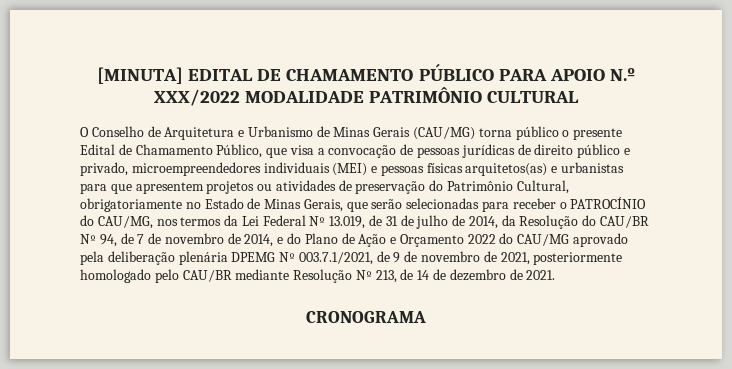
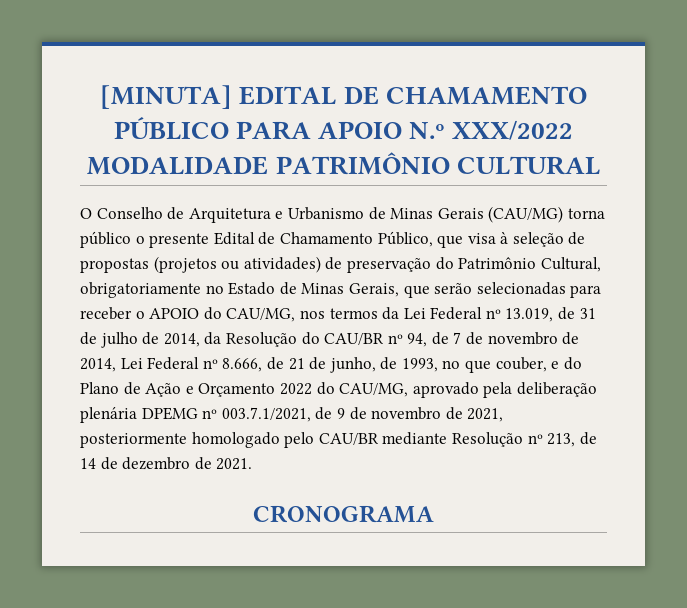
- O Conselho de Arquitetura e Urbanismo de Minas Gerais (CAU/MG) torna público o presente Edital de Chamamento Público, que visa a convocação de pessoas jurídicas de direito público e privado, microempreendedores individuais (MEI) e pessoas físicas arquitetos(as) e urbanistas para que apresentem projetos ou atividades de preservação do Patrimônio Cultural, obrigatoriamente no Estado de Minas Gerais, que serão selecionadas para receber o PATROCÍNIO do CAU/MG, nos termos da Lei Federal Nº 13.019, de 31 de julho de 2014, da Resolução do CAU/BR Nº 94, de 7 de novembro de 2014, e do Plano de Ação e Orçamento 2022 do CAU/MG aprovado pela deliberação plenária DPEMG Nº 003.7.1/2021, de 9 de novembro de 2021, posteriormente homologado pelo CAU/BR mediante Resolução Nº 213, de 14 de dezembro de 2021.
+ O Conselho de Arquitetura e Urbanismo de Minas Gerais (CAU/MG) torna público o presente Edital de Chamamento Público, que visa à seleção de propostas (projetos ou atividades) de preservação do Patrimônio Cultural, obrigatoriamente no Estado de Minas Gerais, que serão selecionadas para receber o APOIO do CAU/MG, nos termos da Lei Federal nº 13.019, de 31 de julho de 2014, da Resolução do CAU/BR nº 94, de 7 de novembro de 2014, Lei Federal nº 8.666, de 21 de junho, de 1993, no que couber, e do Plano de Ação e Orçamento 2022 do CAU/MG, aprovado pela deliberação plenária DPEMG nº 003.7.1/2021, de 9 de novembro de 2021, posteriormente homologado pelo CAU/BR mediante Resolução nº 213, de 14 de dezembro de 2021.

